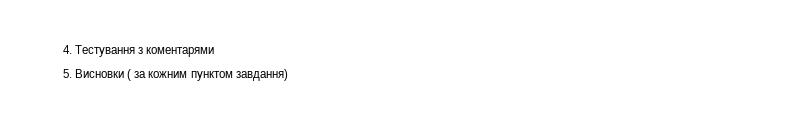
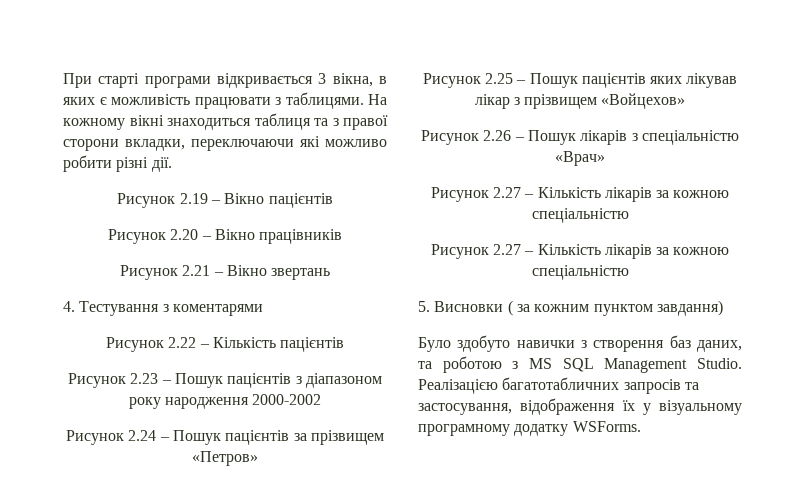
+ При старті програми відкривається 3 вікна, в яких є можливість працювати з таблицями. На кожному вікні знаходиться таблиця та з правої сторони вкладки, переключаючи які можливо робити різні дії.
+ Рисунок 2.19 – Вікно пацієнтів
+ Рисунок 2.20 – Вікно працівників
+ Рисунок 2.21 – Вікно звертань
  4. Тестування з коментарями
+ Рисунок 2.22 – Кількість пацієнтів
+ Рисунок 2.23 – Пошук пацієнтів з діапазоном року народження 2000-2002
+ Рисунок 2.24 – Пошук пацієнтів за прізвищем «Петров»
+ Рисунок 2.25 – Пошук пацієнтів яких лікував лікар з прізвищем «Войцехов»
+ Рисунок 2.26 – Пошук лікарів з спеціальністю «Врач»
+ Рисунок 2.27 – Кількість лікарів за кожною спеціальністю
+ Рисунок 2.27 – Кількість лікарів за кожною спеціальністю
+ Було здобуто навички з створення баз даних, та роботою з MS SQL Management Studio. Реалізацією багатотабличних запросів та застосування, відображення їх у візуальному програмному додатку WSForms.

